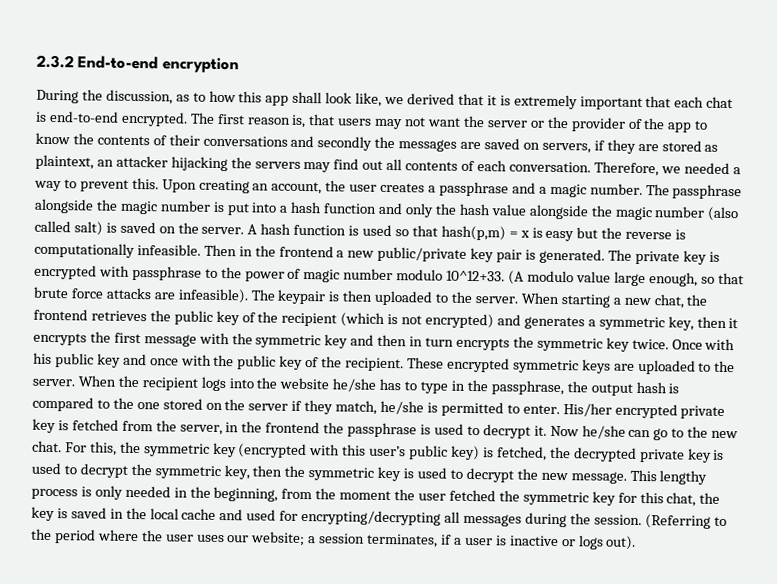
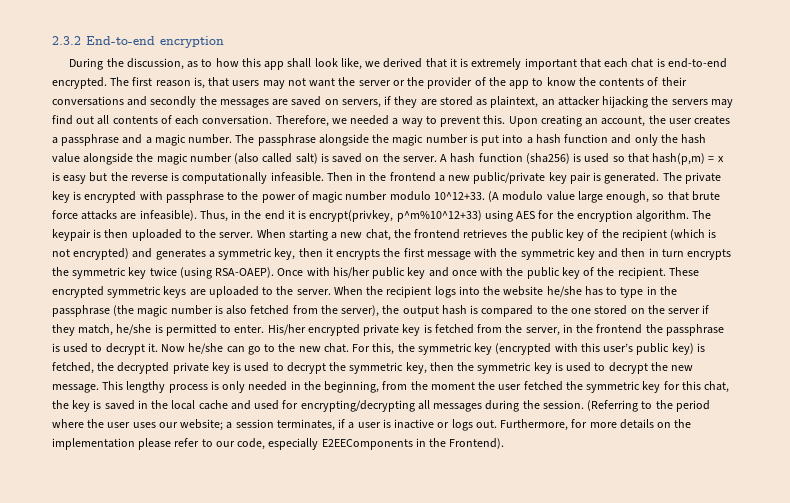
- A hash function is used so that hash(p,m) = x is easy but the reverse is computationally infeasible.
+ A hash function (sha256) is used so that hash(p,m) = x is easy but the reverse is computationally infeasible.
+ Thus, in the end it is encrypt(privkey, p^m%10^12+33) using AES for the encryption algorithm.
- When starting a new chat, the frontend retrieves the public key of the recipient (which is not encrypted) and generates a symmetric key, then it encrypts the first message with the symmetric key and then in turn encrypts the symmetric key twice.
+ When starting a new chat, the frontend retrieves the public key of the recipient (which is not encrypted) and generates a symmetric key, then it encrypts the first message with the symmetric key and then in turn encrypts the symmetric key twice (using RSA-OAEP).
- Once with his public key and once with the public key of the recipient.
+ Once with his/her public key and once with the public key of the recipient.
- When the recipient logs into the website he/she has to type in the passphrase, the output hash is compared to the one stored on the server if they match, he/she is permitted to enter.
+ When the recipient logs into the website he/she has to type in the passphrase (the magic number is also fetched from the server), the output hash is compared to the one stored on the server if they match, he/she is permitted to enter.
- (Referring to the period where the user uses our website; a session terminates, if a user is inactive or logs out).
+ (Referring to the period where the user uses our website; a session terminates, if a user is inactive or logs out. Furthermore, for more details on the implementation please refer to our code, especially E2EEComponents in the Frontend).

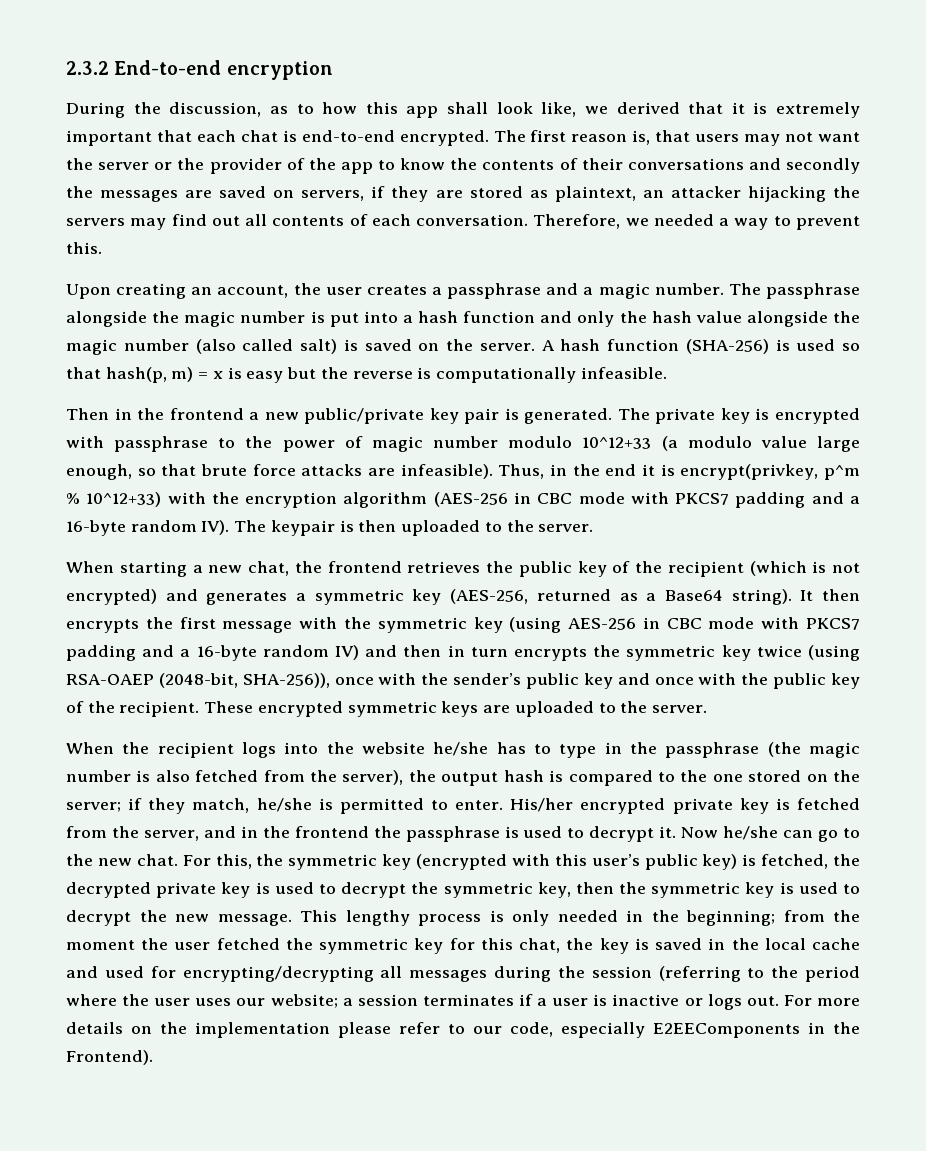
- Therefore, we needed a way to prevent this. Upon creating an account, the user creates a passphrase and a magic number.
+ Therefore, we needed a way to prevent this.
+ Upon creating an account, the user creates a passphrase and a magic number.
- A hash function (sha256) is used so that hash(p,m) = x is easy but the reverse is computationally infeasible. Then in the frontend a new public/private key pair is generated.
+ A hash function (SHA-256) is used so that hash(p, m) = x is easy but the reverse is computationally infeasible.
+ Then in the frontend a new public/private key pair is generated.
- The private key is encrypted with passphrase to the power of magic number modulo 10^12+33. (A modulo value large enough, so that brute force attacks are infeasible).
+ The private key is encrypted with passphrase to the power of magic number modulo 10^12+33 (a modulo value large enough, so that brute force attacks are infeasible).
- Thus, in the end it is encrypt(privkey, p^m%10^12+33) using AES for the encryption algorithm. The keypair is then uploaded to the server. When starting a new chat, the frontend retrieves the public key of the recipient (which is not encrypted) and generates a symmetric key, then it encrypts the first message with the symmetric key and then in turn encrypts the symmetric key twice (using RSA-OAEP). Once with his/her public key and once with the public key of the recipient.
+ Thus, in the end it is encrypt(privkey, p^m % 10^12+33) with the encryption algorithm (AES-256 in CBC mode with PKCS7 padding and a 16-byte random IV). The keypair is then uploaded to the server.
+ When starting a new chat, the frontend retrieves the public key of the recipient (which is not encrypted) and generates a symmetric key (AES-256, returned as a Base64 string). It then encrypts the first message with the symmetric key (using AES-256 in CBC mode with PKCS7 padding and a 16-byte random IV) and then in turn encrypts the symmetric key twice (using RSA-OAEP (2048-bit, SHA-256)), once with the sender’s public key and once with the public key of the recipient.
- These encrypted symmetric keys are uploaded to the server. When the recipient logs into the website he/she has to type in the passphrase (the magic number is also fetched from the server), the output hash is compared to the one stored on the server if they match, he/she is permitted to enter.
+ These encrypted symmetric keys are uploaded to the server.
+ When the recipient logs into the website he/she has to type in the passphrase (the magic number is also fetched from the server), the output hash is compared to the one stored on the server; if they match, he/she is permitted to enter.
- His/her encrypted private key is fetched from the server, in the frontend the passphrase is used to decrypt it.
+ His/her encrypted private key is fetched from the server, and in the frontend the passphrase is used to decrypt it.
- This lengthy process is only needed in the beginning, from the moment the user fetched the symmetric key for this chat, the key is saved in the local cache and used for encrypting/decrypting all messages during the session. (Referring to the period where the user uses our website; a session terminates, if a user is inactive or logs out.
+ This lengthy process is only needed in the beginning; from the moment the user fetched the symmetric key for this chat, the key is saved in the local cache and used for encrypting/decrypting all messages during the session (referring to the period where the user uses our website; a session terminates if a user is inactive or logs out.
- Furthermore, for more details on the implementation please refer to our code, especially E2EEComponents in the Frontend).
+ For more details on the implementation please refer to our code, especially E2EEComponents in the Frontend).

